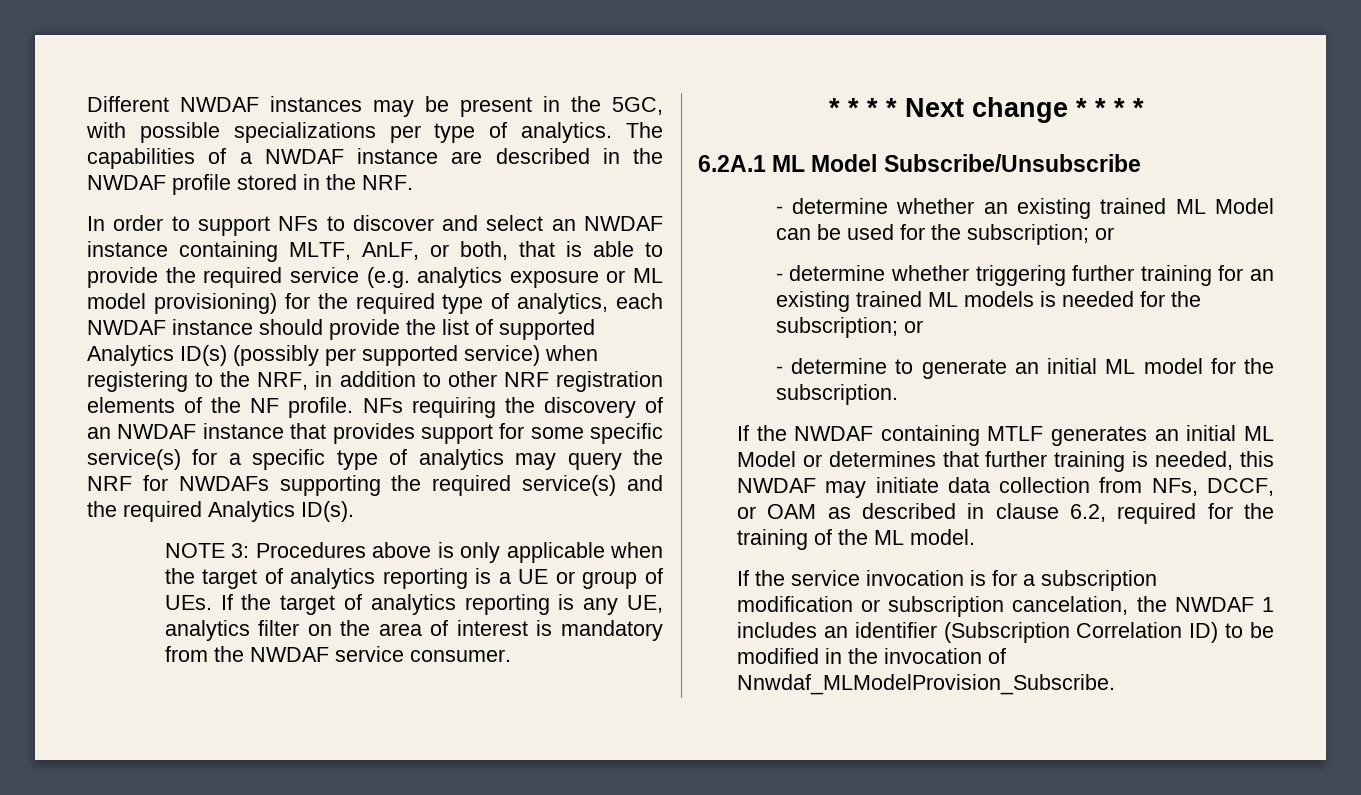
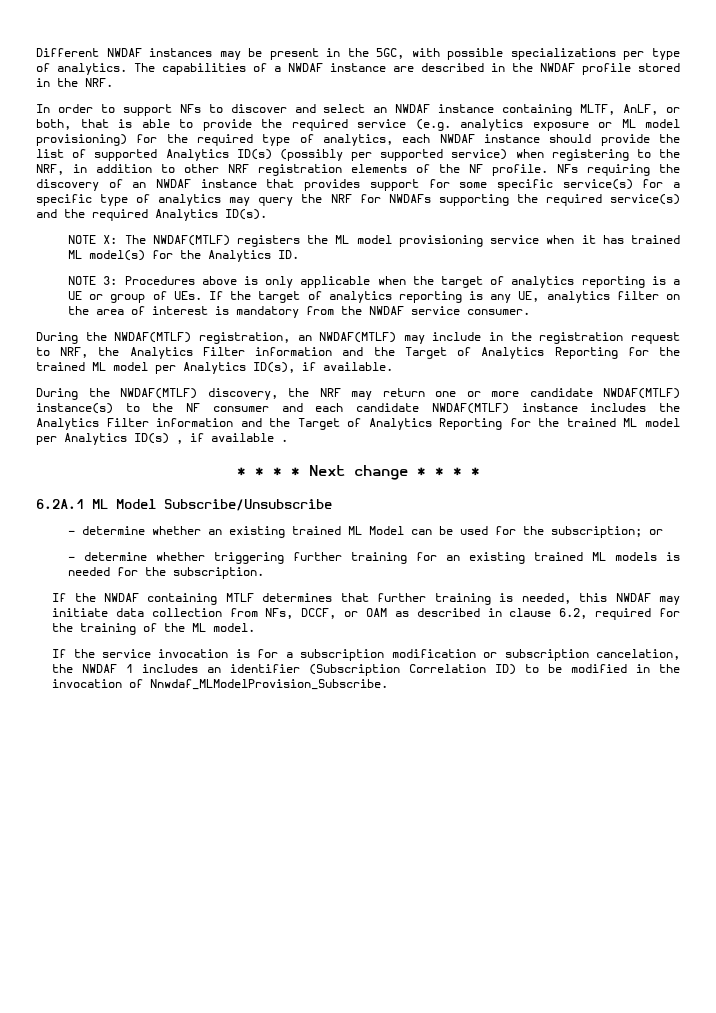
+ NOTE X: The NWDAF(MTLF) registers the ML model provisioning service when it has trained ML model(s) for the Analytics ID.
+ During the NWDAF(MTLF) registration, an NWDAF(MTLF) may include in the registration request to NRF, the Analytics Filter information and the Target of Analytics Reporting for the trained ML model per Analytics ID(s), if available.
+ During the NWDAF(MTLF) discovery, the NRF may return one or more candidate NWDAF(MTLF) instance(s) to the NF consumer and each candidate NWDAF(MTLF) instance includes the Analytics Filter information and the Target of Analytics Reporting for the trained ML model per Analytics ID(s) , if available .
- - determine whether triggering further training for an existing trained ML models is needed for the subscription; or
- - determine to generate an initial ML model for the subscription.
+ - determine whether triggering further training for an existing trained ML models is needed for the subscription.
- If the NWDAF containing MTLF generates an initial ML Model or determines that further training is needed, this NWDAF may initiate data collection from NFs, DCCF, or OAM as described in clause 6.2, required for the training of the ML model.
+ If the NWDAF containing MTLF determines that further training is needed, this NWDAF may initiate data collection from NFs, DCCF, or OAM as described in clause 6.2, required for the training of the ML model.

